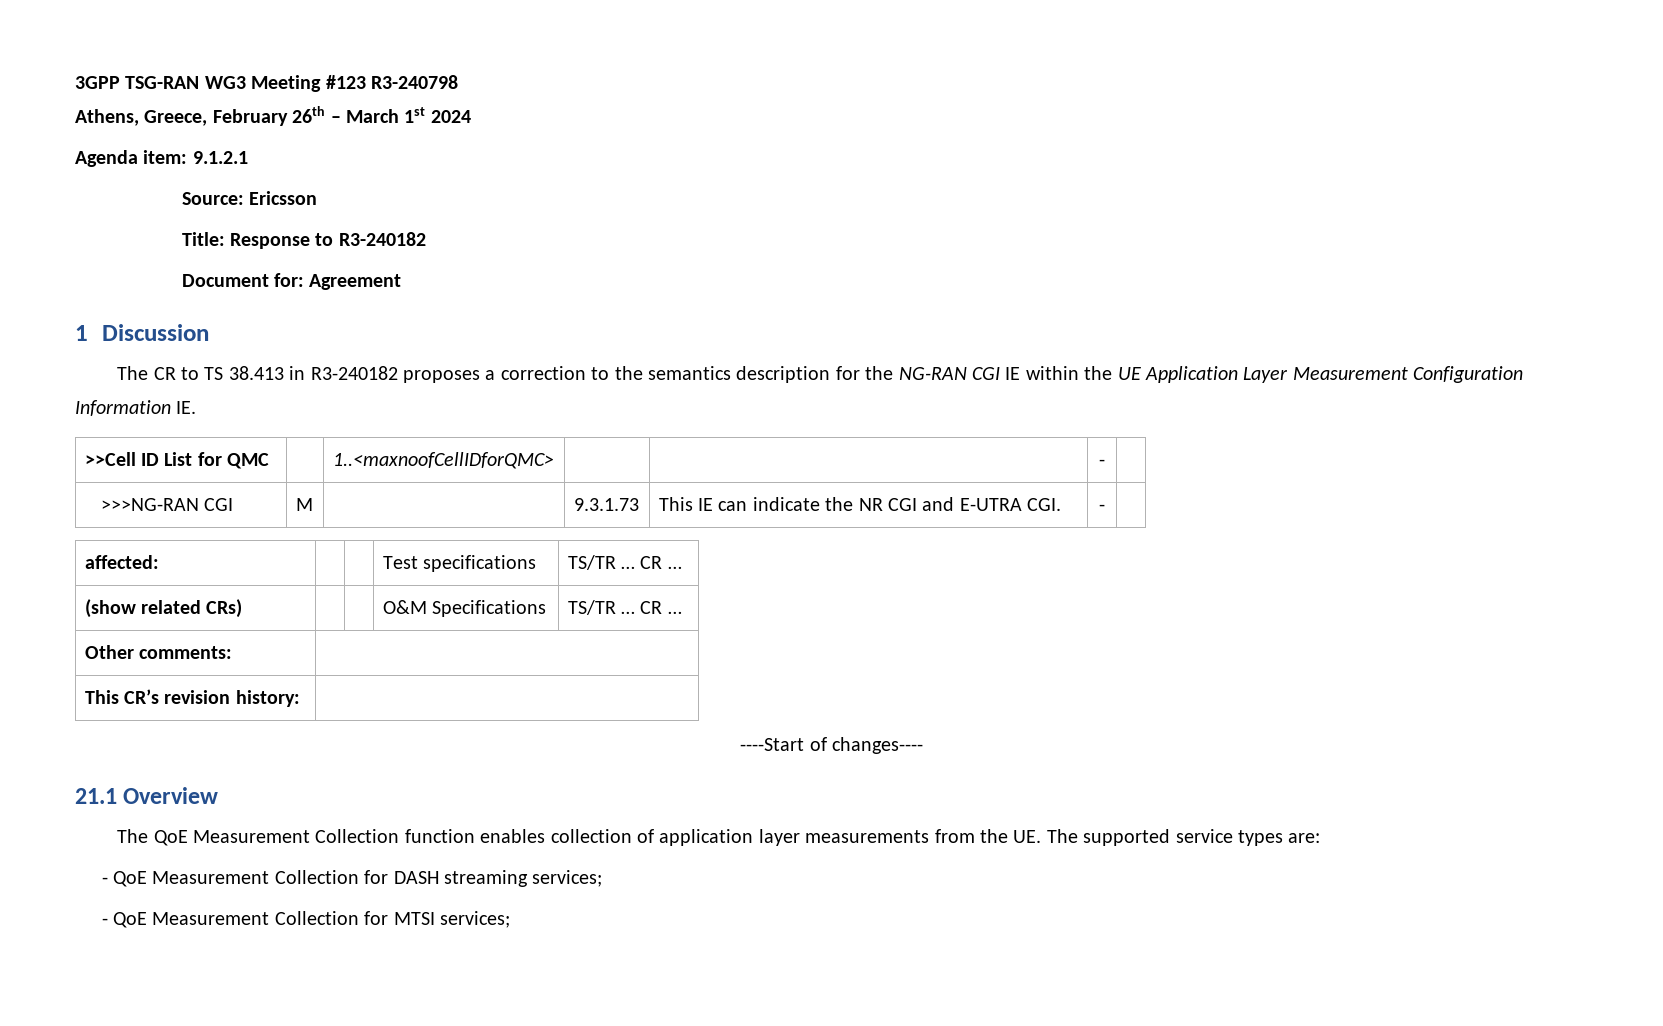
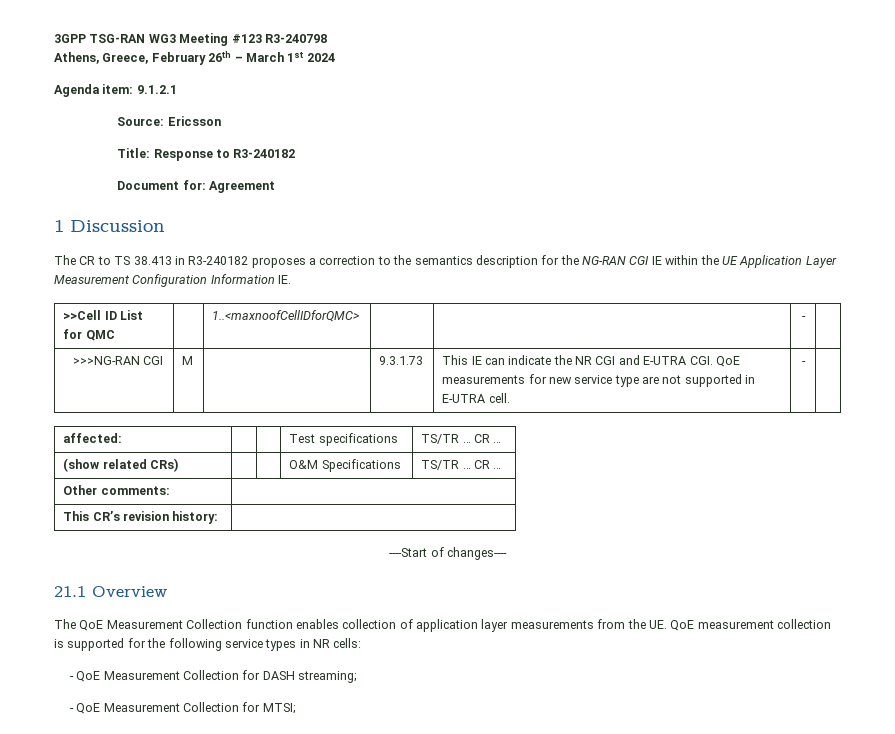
- >>>NG-RAN CGI | M | | 9.3.1.73 | This IE can indicate the NR CGI and E-UTRA CGI. | - |
+ >>>NG-RAN CGI | M | | 9.3.1.73 | This IE can indicate the NR CGI and E-UTRA CGI. QoE measurements for new service type are not supported in E-UTRA cell. | - |
- The QoE Measurement Collection function enables collection of application layer measurements from the UE. The supported service types are:
+ The QoE Measurement Collection function enables collection of application layer measurements from the UE. QoE measurement collection is supported for the following service types in NR cells:
- - QoE Measurement Collection for DASH streaming services;
- - QoE Measurement Collection for MTSI services;
+ - QoE Measurement Collection for DASH streaming;
+ - QoE Measurement Collection for MTSI;

